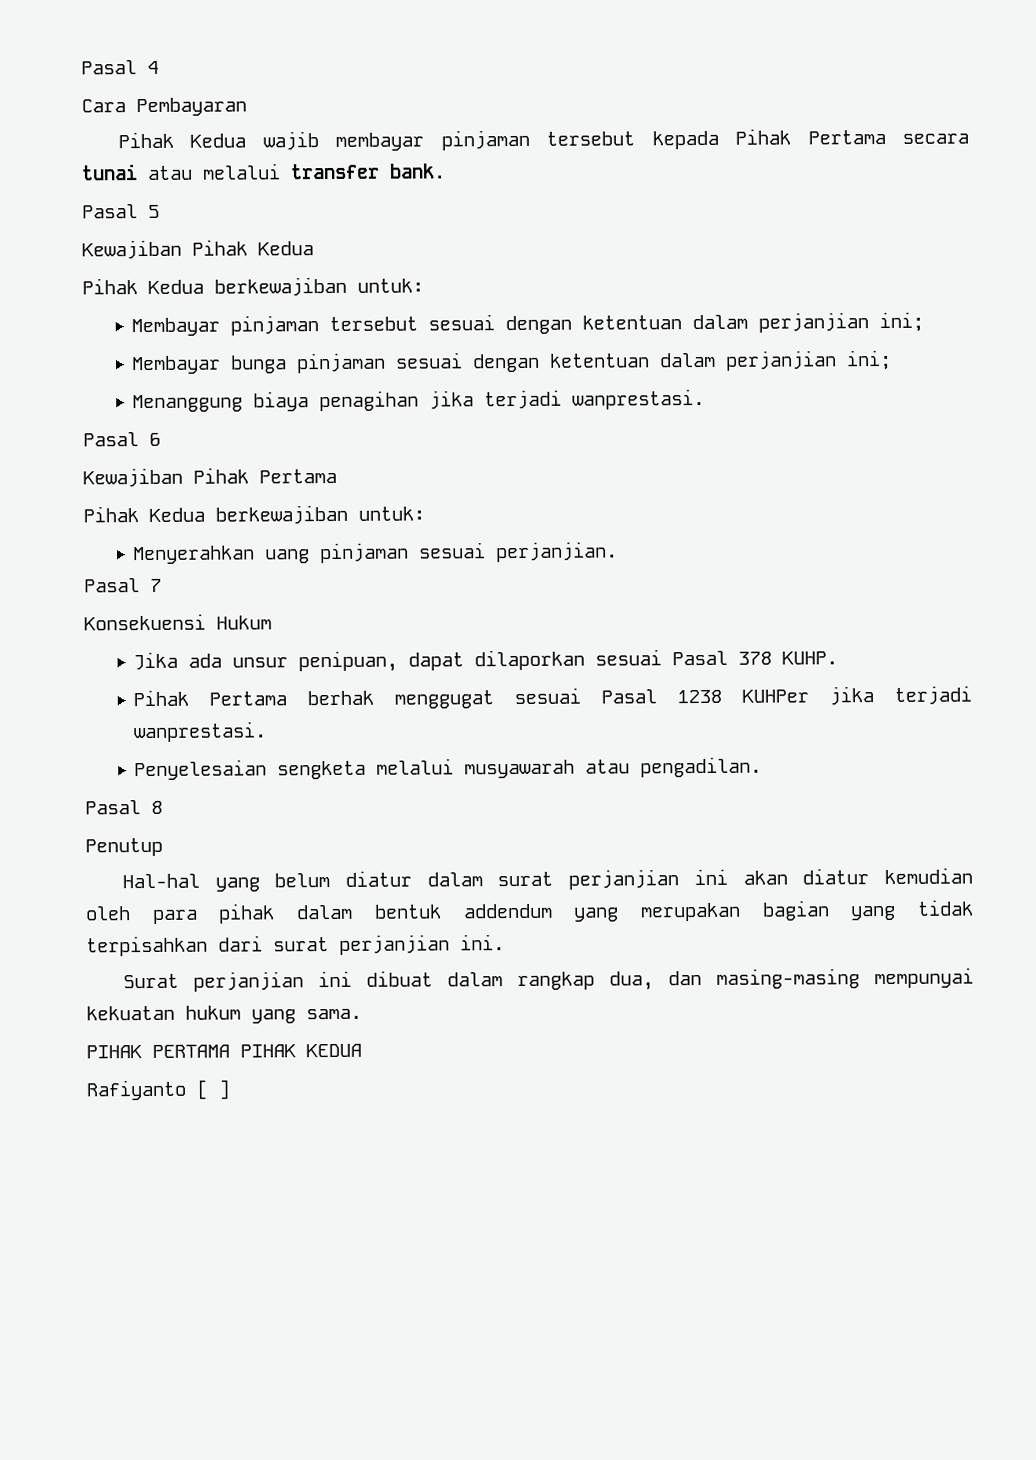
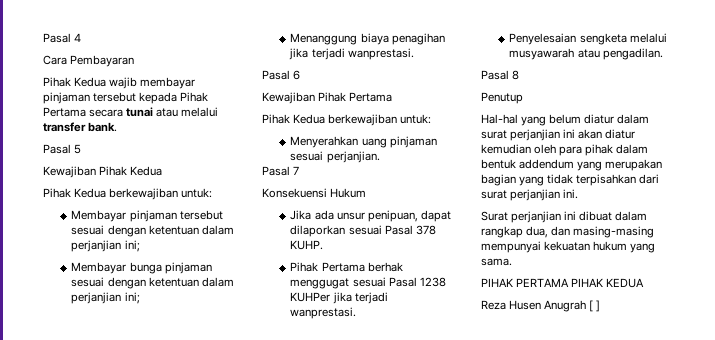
- Rafiyanto [ ]
+ Reza Husen Anugrah [ ]

